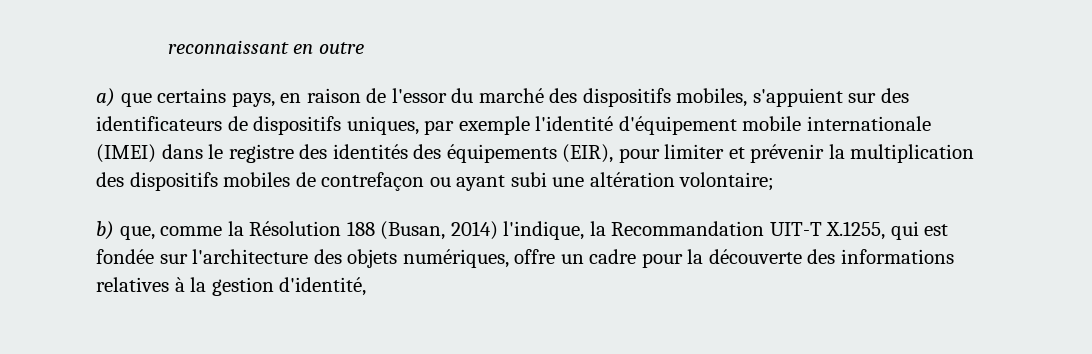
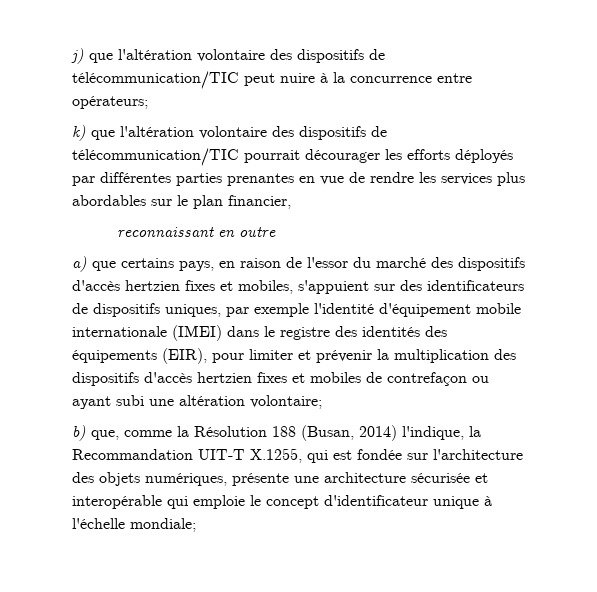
+ j) que l'altération volontaire des dispositifs de télécommunication/TIC peut nuire à la concurrence entre opérateurs;
+ k) que l'altération volontaire des dispositifs de télécommunication/TIC pourrait décourager les efforts déployés par différentes parties prenantes en vue de rendre les services plus abordables sur le plan financier,
- a) que certains pays, en raison de l'essor du marché des dispositifs mobiles, s'appuient sur des identificateurs de dispositifs uniques, par exemple l'identité d'équipement mobile internationale (IMEI) dans le registre des identités des équipements (EIR), pour limiter et prévenir la multiplication des dispositifs mobiles de contrefaçon ou ayant subi une altération volontaire;
+ a) que certains pays, en raison de l'essor du marché des dispositifs d'accès hertzien fixes et mobiles, s'appuient sur des identificateurs de dispositifs uniques, par exemple l'identité d'équipement mobile internationale (IMEI) dans le registre des identités des équipements (EIR), pour limiter et prévenir la multiplication des dispositifs d'accès hertzien fixes et mobiles de contrefaçon ou ayant subi une altération volontaire;
- b) que, comme la Résolution 188 (Busan, 2014) l'indique, la Recommandation UIT-T X.1255, qui est fondée sur l'architecture des objets numériques, offre un cadre pour la découverte des informations relatives à la gestion d'identité,
+ b) que, comme la Résolution 188 (Busan, 2014) l'indique, la Recommandation UIT-T X.1255, qui est fondée sur l'architecture des objets numériques, présente une architecture sécurisée et interopérable qui emploie le concept d'identificateur unique à l'échelle mondiale;

